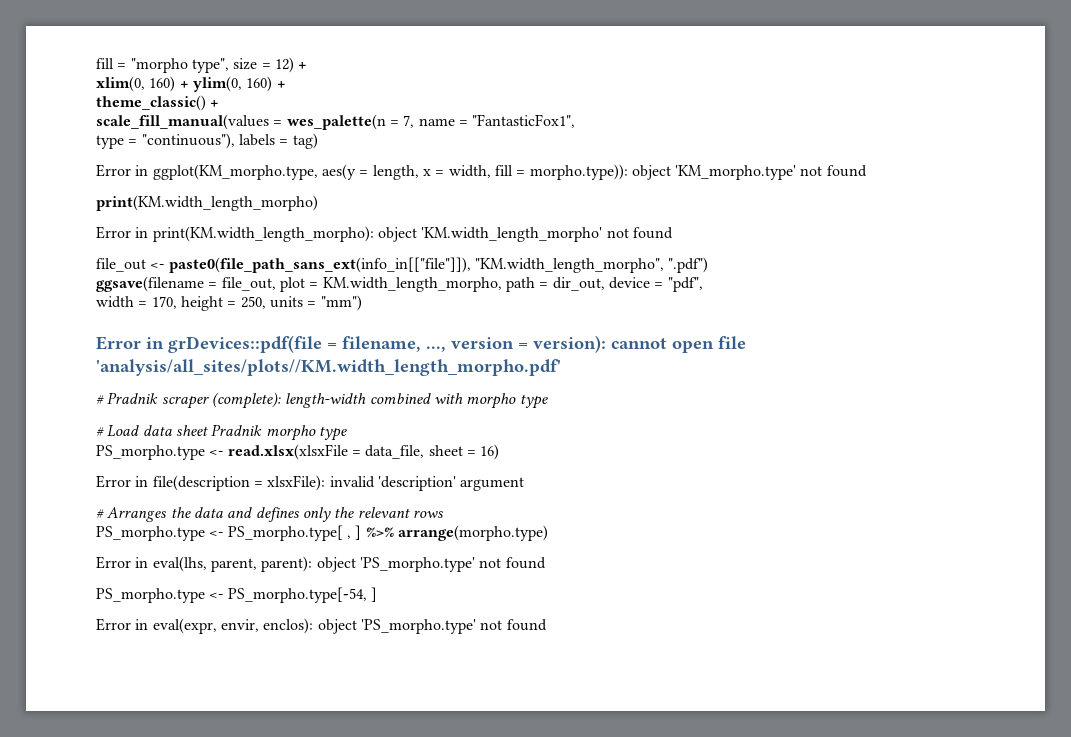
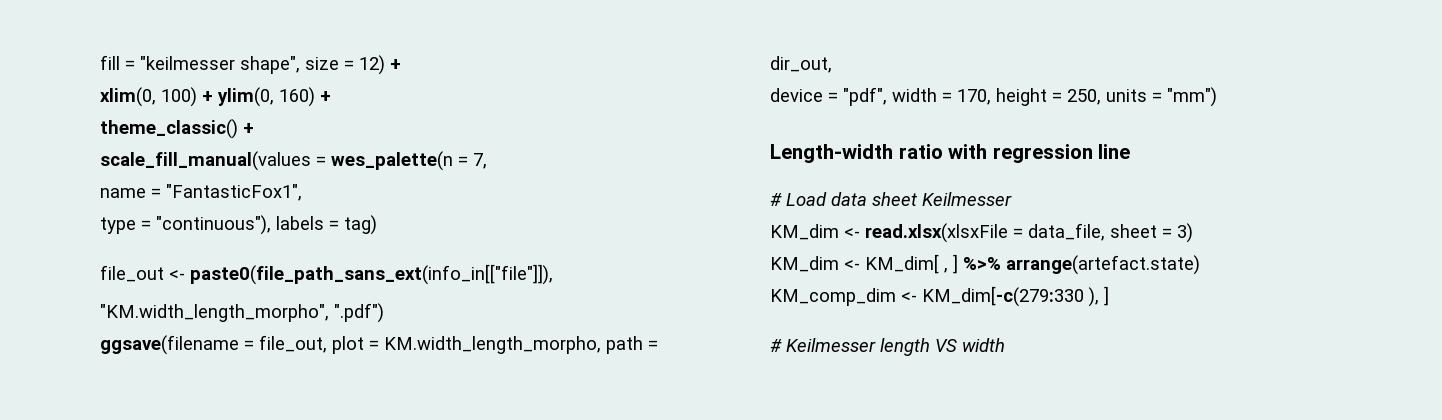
- fill = "morpho type", size = 12) +
+ fill = "keilmesser shape", size = 12) +
- xlim(0, 160) + ylim(0, 160) +
+ xlim(0, 100) + ylim(0, 160) +
- scale_fill_manual(values = wes_palette(n = 7, name = "FantasticFox1",
+ scale_fill_manual(values = wes_palette(n = 7,
+ name = "FantasticFox1",
- Error in ggplot(KM_morpho.type, aes(y = length, x = width, fill = morpho.type)): object 'KM_morpho.type' not found
- print(KM.width_length_morpho)
- Error in print(KM.width_length_morpho): object 'KM.width_length_morpho' not found
- file_out <- paste0(file_path_sans_ext(info_in[["file"]]), "KM.width_length_morpho", ".pdf")
+ file_out <- paste0(file_path_sans_ext(info_in[["file"]]),
+ "KM.width_length_morpho", ".pdf")
- ggsave(filename = file_out, plot = KM.width_length_morpho, path = dir_out, device = "pdf",
- width = 170, height = 250, units = "mm")
+ ggsave(filename = file_out, plot = KM.width_length_morpho, path = dir_out,
+ device = "pdf", width = 170, height = 250, units = "mm")
- Error in grDevices::pdf(file = filename, ..., version = version): cannot open file 'analysis/all_sites/plots//KM.width_length_morpho.pdf'
- # Pradnik scraper (complete): length-width combined with morpho type
+ Length-width ratio with regression line
- # Load data sheet Pradnik morpho type
- PS_morpho.type <- read.xlsx(xlsxFile = data_file, sheet = 16)
- Error in file(description = xlsxFile): invalid 'description' argument
- # Arranges the data and defines only the relevant rows
- PS_morpho.type <- PS_morpho.type[ , ] %>% arrange(morpho.type)
- Error in eval(lhs, parent, parent): object 'PS_morpho.type' not found
- PS_morpho.type <- PS_morpho.type[-54, ]
- Error in eval(expr, envir, enclos): object 'PS_morpho.type' not found
+ # Load data sheet Keilmesser
+ KM_dim <- read.xlsx(xlsxFile = data_file, sheet = 3)
+ KM_dim <- KM_dim[ , ] %>% arrange(artefact.state)
+ KM_comp_dim <- KM_dim[-c(279:330 ), ]
+ # Keilmesser length VS width

